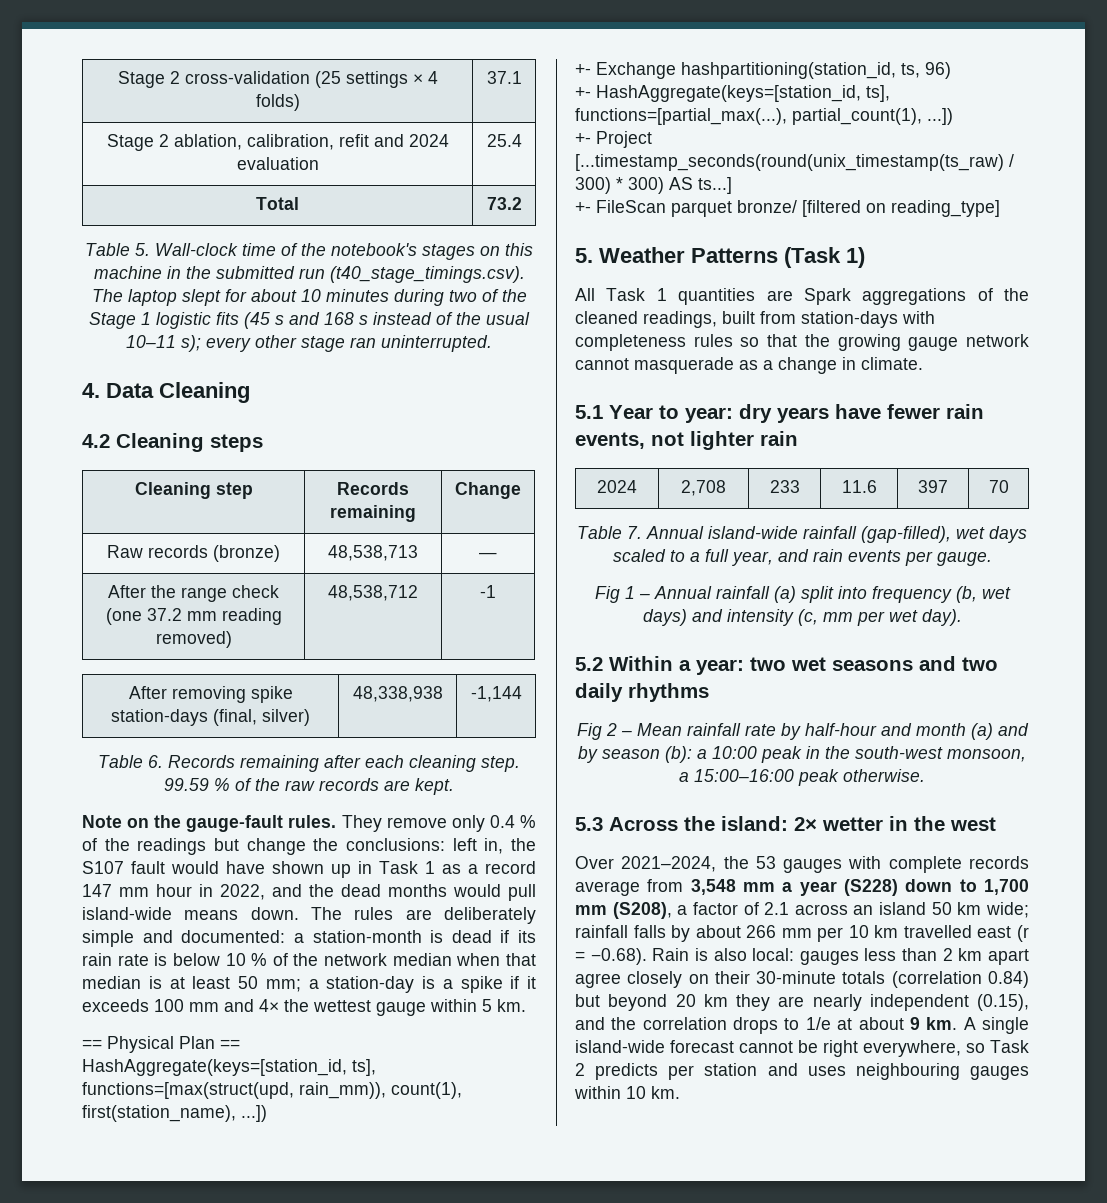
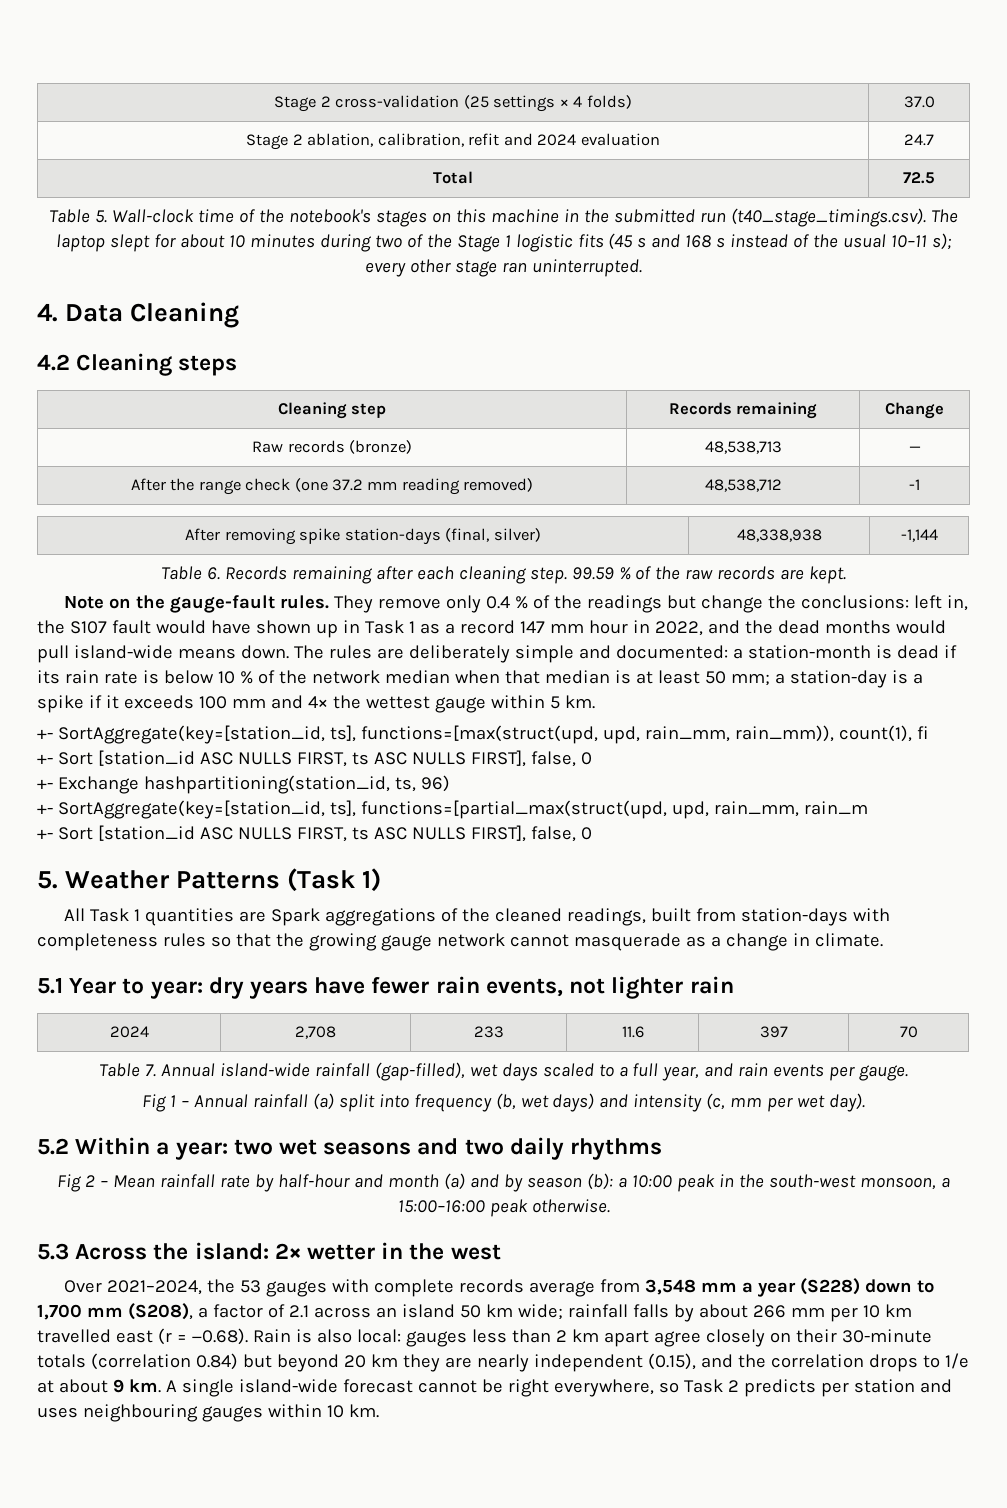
- Stage 2 cross-validation (25 settings × 4 folds) | 37.1
+ Stage 2 cross-validation (25 settings × 4 folds) | 37.0
- Stage 2 ablation, calibration, refit and 2024 evaluation | 25.4
+ Stage 2 ablation, calibration, refit and 2024 evaluation | 24.7
- Total | 73.2
+ Total | 72.5
- == Physical Plan ==
- HashAggregate(keys=[station_id, ts], functions=[max(struct(upd, rain_mm)), count(1), first(station_name), ...])
+ +- SortAggregate(key=[station_id, ts], functions=[max(struct(upd, upd, rain_mm, rain_mm)), count(1), fi
+ +- Sort [station_id ASC NULLS FIRST, ts ASC NULLS FIRST], false, 0
- +- HashAggregate(keys=[station_id, ts], functions=[partial_max(...), partial_count(1), ...])
- +- Project [...timestamp_seconds(round(unix_timestamp(ts_raw) / 300) * 300) AS ts...]
- +- FileScan parquet bronze/ [filtered on reading_type]
+ +- SortAggregate(key=[station_id, ts], functions=[partial_max(struct(upd, upd, rain_mm, rain_m
+ +- Sort [station_id ASC NULLS FIRST, ts ASC NULLS FIRST], false, 0

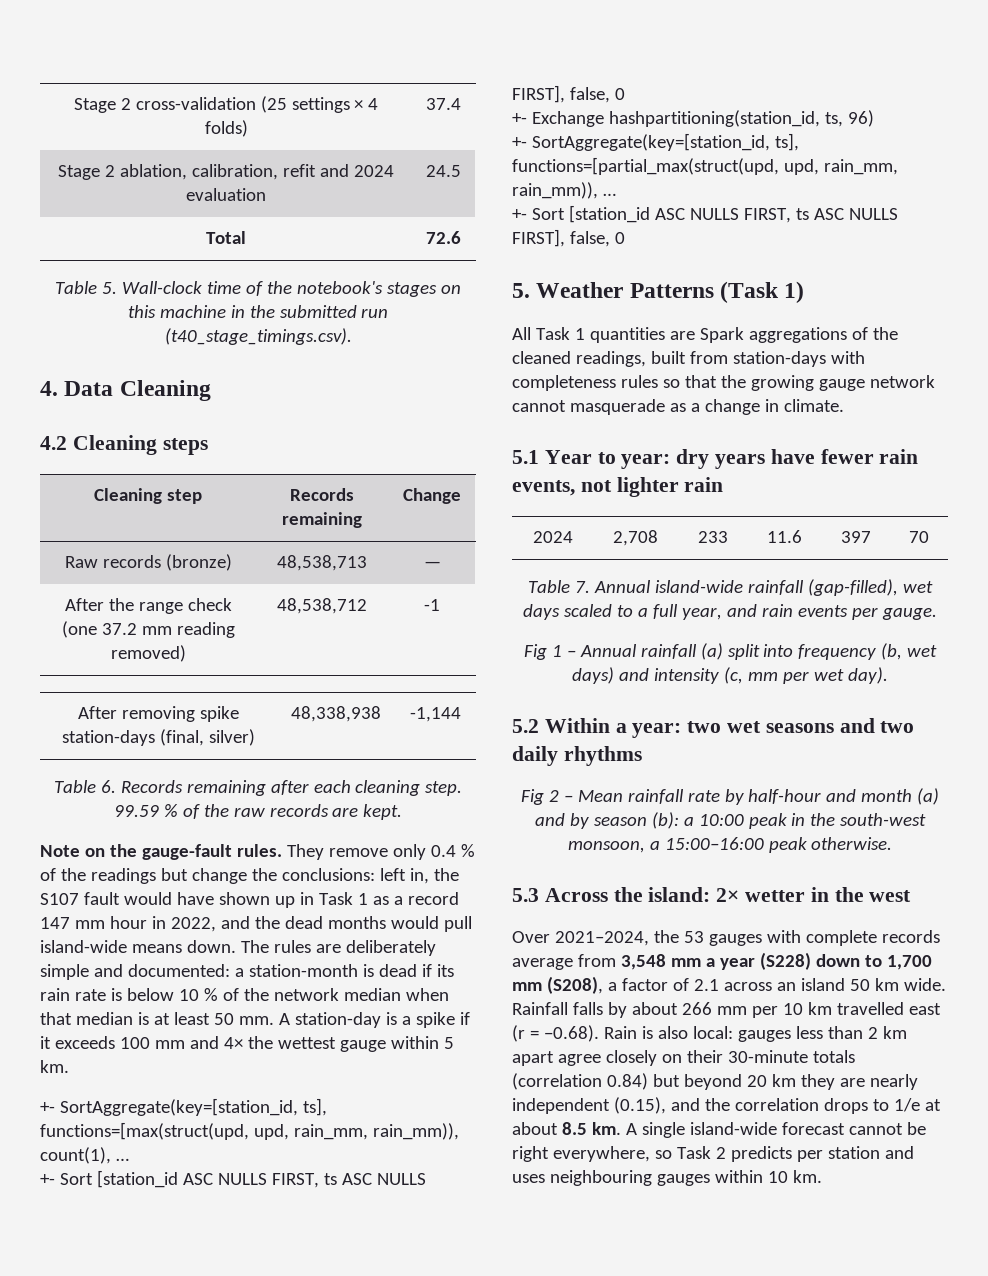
- Stage 2 cross-validation (25 settings × 4 folds) | 37.0
+ Stage 2 cross-validation (25 settings × 4 folds) | 37.4
- Stage 2 ablation, calibration, refit and 2024 evaluation | 24.7
+ Stage 2 ablation, calibration, refit and 2024 evaluation | 24.5
- Total | 72.5
+ Total | 72.6
- Table 5. Wall-clock time of the notebook's stages on this machine in the submitted run (t40_stage_timings.csv). The laptop slept for about 10 minutes during two of the Stage 1 logistic fits (45 s and 168 s instead of the usual 10–11 s); every other stage ran uninterrupted.
+ Table 5. Wall-clock time of the notebook's stages on this machine in the submitted run (t40_stage_timings.csv).
- The rules are deliberately simple and documented: a station-month is dead if its rain rate is below 10 % of the network median when that median is at least 50 mm; a station-day is a spike if it exceeds 100 mm and 4× the wettest gauge within 5 km.
+ The rules are deliberately simple and documented: a station-month is dead if its rain rate is below 10 % of the network median when that median is at least 50 mm. A station-day is a spike if it exceeds 100 mm and 4× the wettest gauge within 5 km.
- +- SortAggregate(key=[station_id, ts], functions=[max(struct(upd, upd, rain_mm, rain_mm)), count(1), fi
+ +- SortAggregate(key=[station_id, ts], functions=[max(struct(upd, upd, rain_mm, rain_mm)), count(1), …
- +- SortAggregate(key=[station_id, ts], functions=[partial_max(struct(upd, upd, rain_mm, rain_m
+ +- SortAggregate(key=[station_id, ts], functions=[partial_max(struct(upd, upd, rain_mm, rain_mm)), …
- Over 2021–2024, the 53 gauges with complete records average from 3,548 mm a year (S228) down to 1,700 mm (S208), a factor of 2.1 across an island 50 km wide; rainfall falls by about 266 mm per 10 km travelled east (r = −0.68). Rain is also local:
+ Over 2021–2024, the 53 gauges with complete records average from 3,548 mm a year (S228) down to 1,700 mm (S208), a factor of 2.1 across an island 50 km wide. Rainfall falls by about 266 mm per 10 km travelled east (r = −0.68). Rain is also local:
- gauges less than 2 km apart agree closely on their 30-minute totals (correlation 0.84) but beyond 20 km they are nearly independent (0.15), and the correlation drops to 1/e at about 9 km.
+ gauges less than 2 km apart agree closely on their 30-minute totals (correlation 0.84) but beyond 20 km they are nearly independent (0.15), and the correlation drops to 1/e at about 8.5 km.

